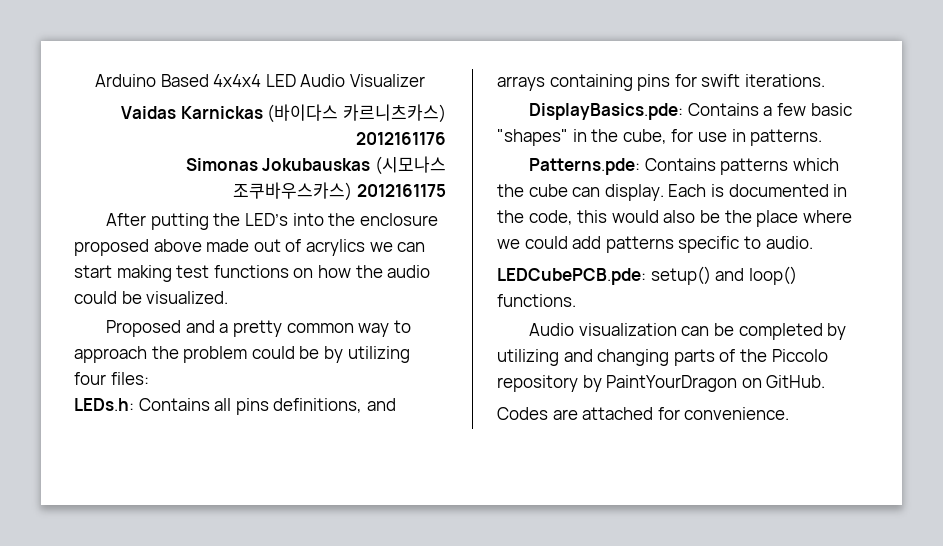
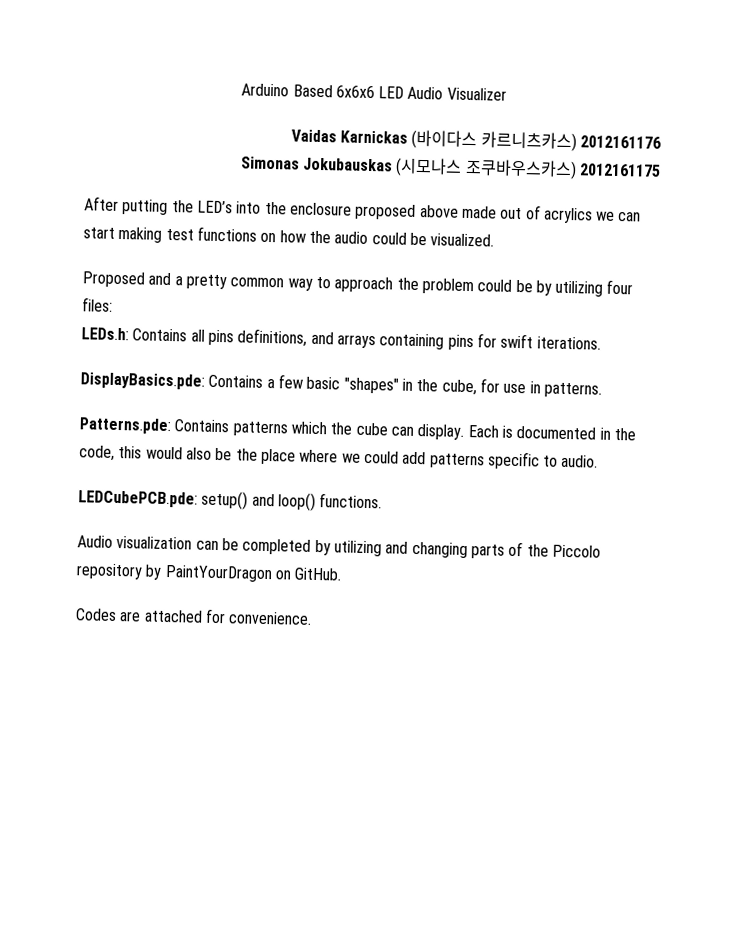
- Arduino Based 4x4x4 LED Audio Visualizer
+ Arduino Based 6x6x6 LED Audio Visualizer

